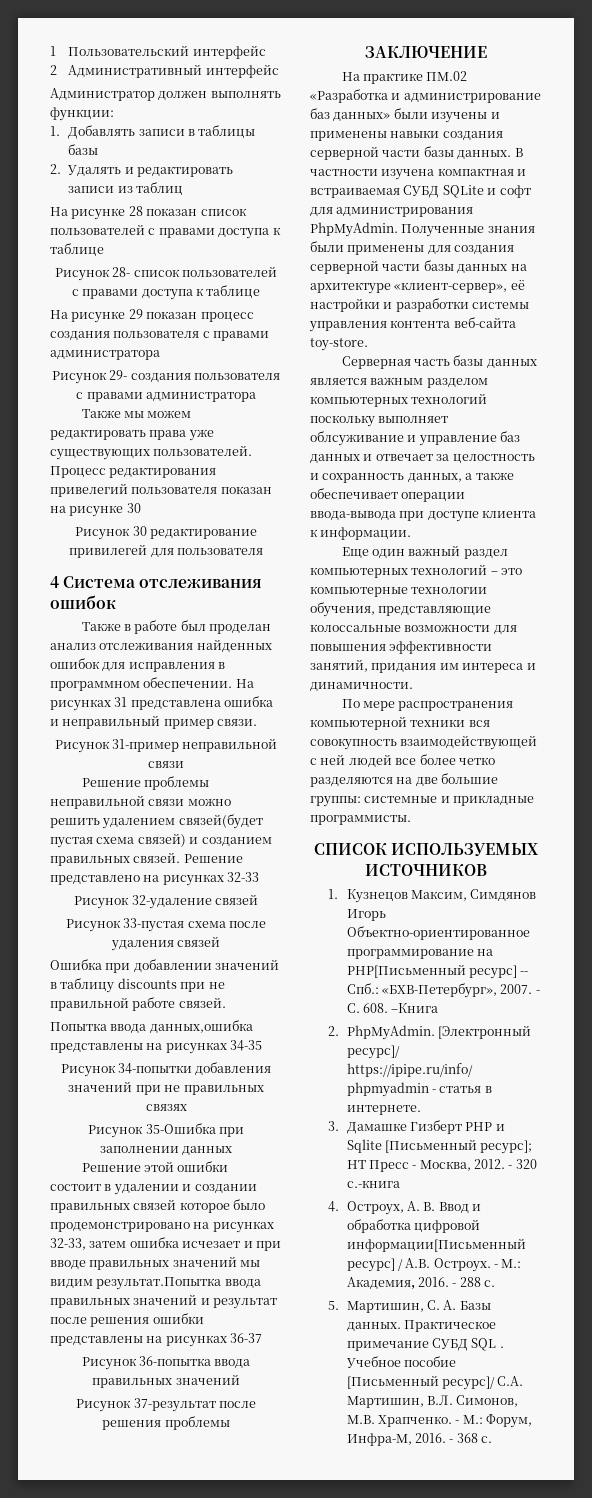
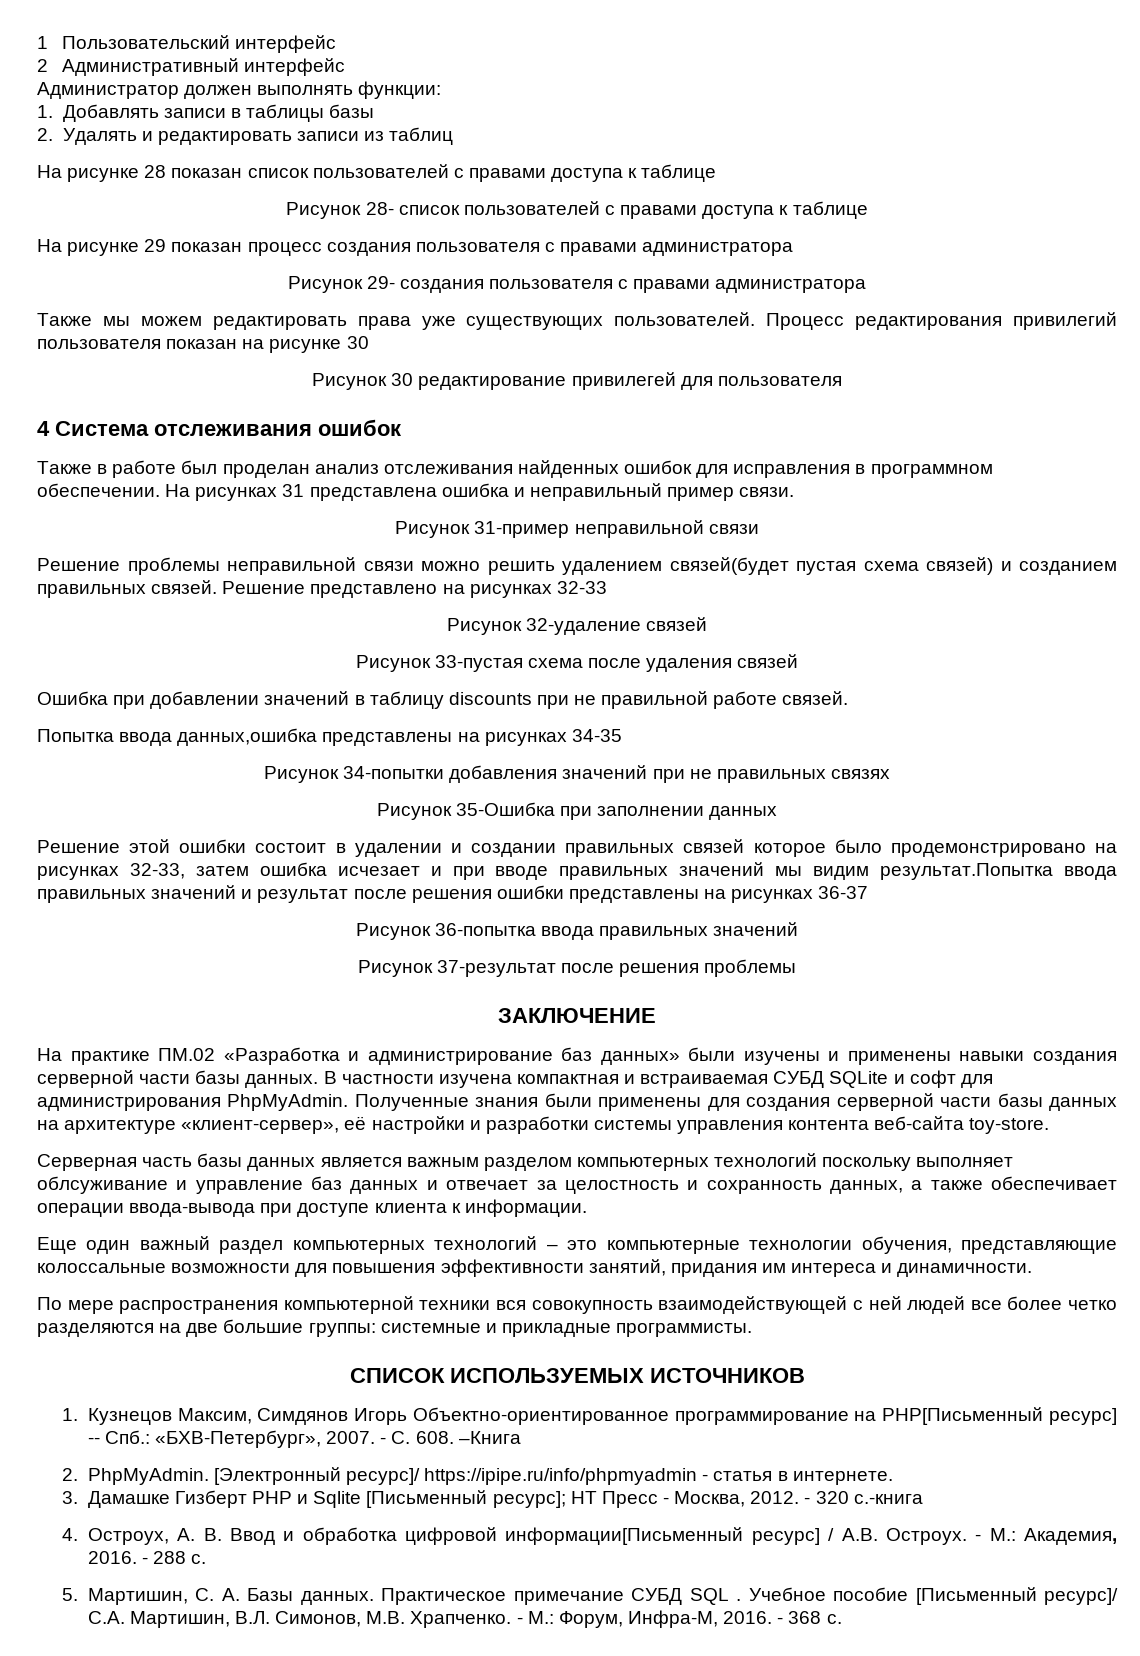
- Процесс редактирования привелегий пользователя показан на рисунке 30
+ Процесс редактирования привилегий пользователя показан на рисунке 30

